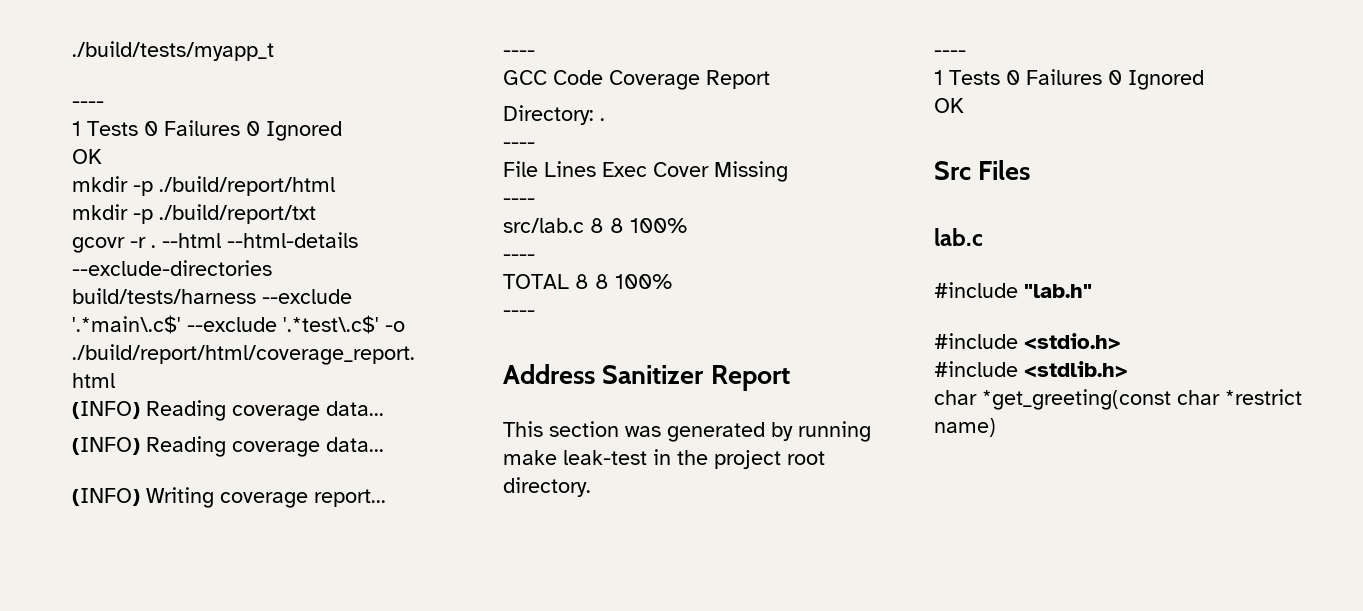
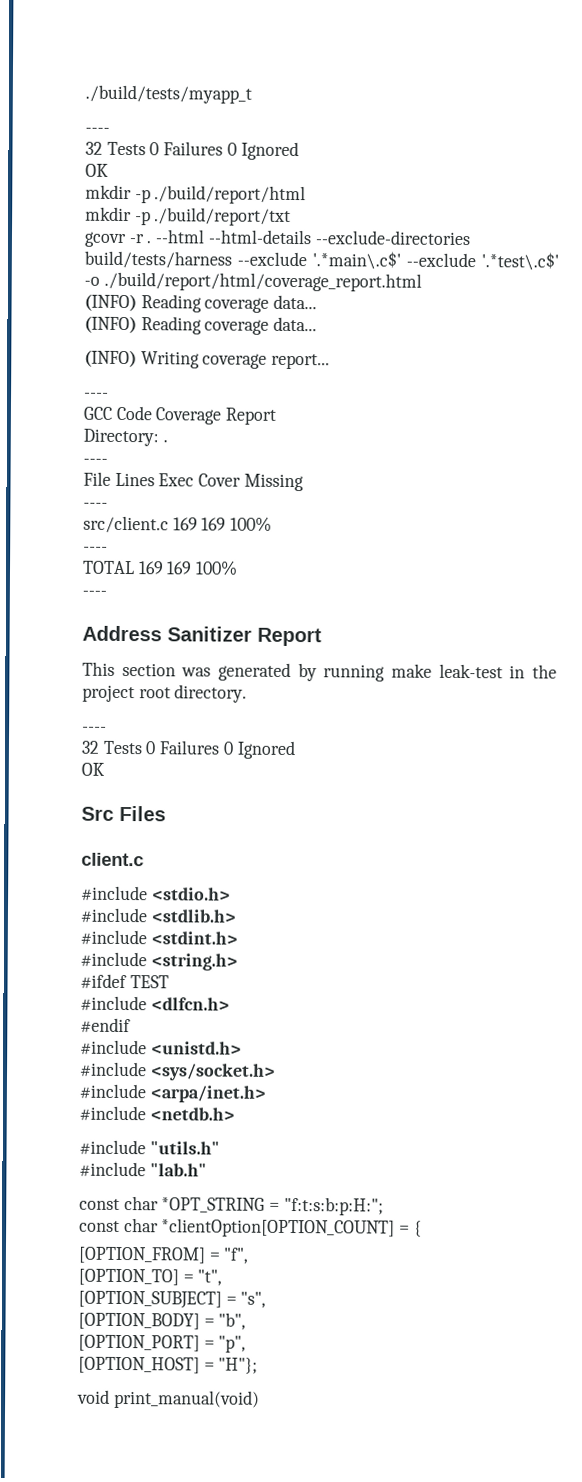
  ./build/tests/myapp_t
  ----
- 1 Tests 0 Failures 0 Ignored
+ 32 Tests 0 Failures 0 Ignored
- src/lab.c 8 8 100%
+ src/client.c 169 169 100%
- TOTAL 8 8 100%
+ TOTAL 169 169 100%
  This section was generated by running make leak-test in the project root directory.
  ----
- 1 Tests 0 Failures 0 Ignored
+ 32 Tests 0 Failures 0 Ignored
- lab.c
- #include "lab.h"
+ client.c
- char *get_greeting(const char *restrict name)
+ #include <stdint.h>
+ #include <string.h>
+ #ifdef TEST
+ #include <dlfcn.h>
+ #endif
+ #include <unistd.h>
+ #include <sys/socket.h>
+ #include <arpa/inet.h>
+ #include <netdb.h>
+ #include "utils.h"
+ #include "lab.h"
+ const char *OPT_STRING = "f:t:s:b:p:H:";
+ const char *clientOption[OPTION_COUNT] = {
+ [OPTION_FROM] = "f",
+ [OPTION_TO] = "t",
+ [OPTION_SUBJECT] = "s",
+ [OPTION_BODY] = "b",
+ [OPTION_PORT] = "p",
+ [OPTION_HOST] = "H"};
+ void print_manual(void)

